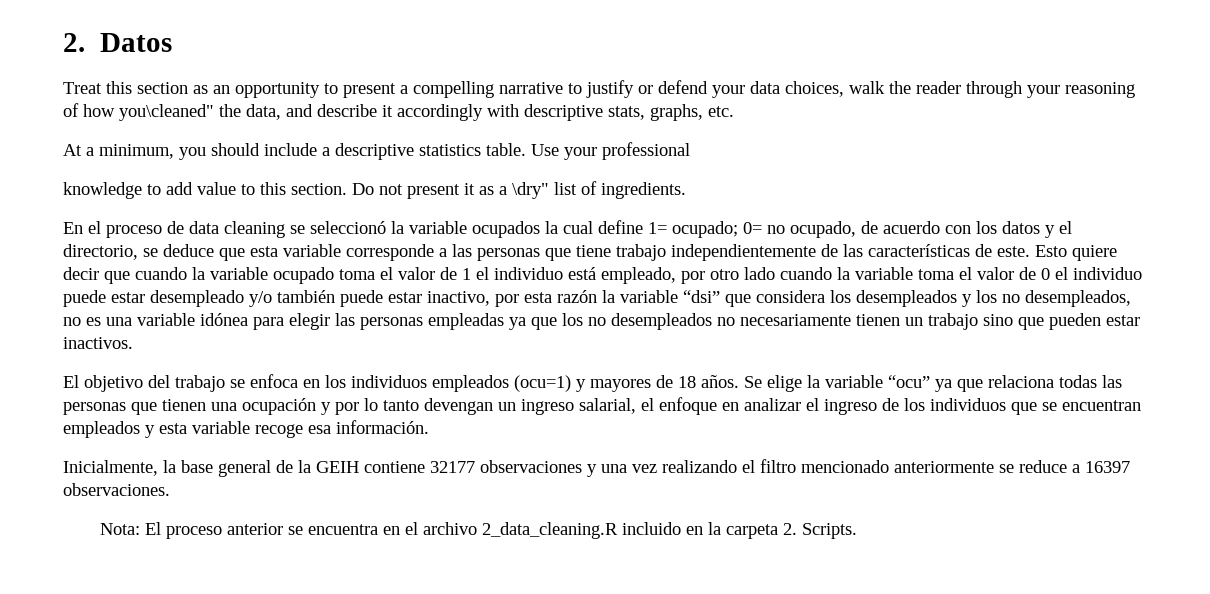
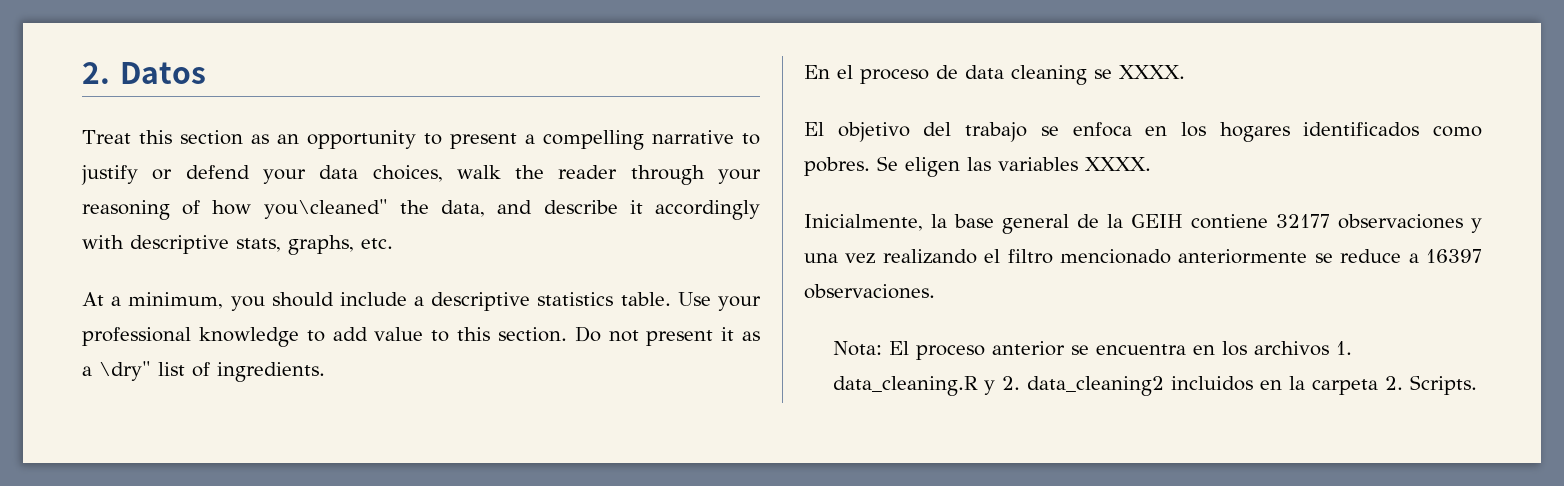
- Use your professional
- knowledge to add value to this section.
+ Use your professional knowledge to add value to this section.
- En el proceso de data cleaning se seleccionó la variable ocupados la cual define 1= ocupado; 0= no ocupado, de acuerdo con los datos y el directorio, se deduce que esta variable corresponde a las personas que tiene trabajo independientemente de las características de este. Esto quiere decir que cuando la variable ocupado toma el valor de 1 el individuo está empleado, por otro lado cuando la variable toma el valor de 0 el individuo puede estar desempleado y/o también puede estar inactivo, por esta razón la variable “dsi” que considera los desempleados y los no desempleados, no es una variable idónea para elegir las personas empleadas ya que los no desempleados no necesariamente tienen un trabajo sino que pueden estar inactivos.
+ En el proceso de data cleaning se XXXX.
- El objetivo del trabajo se enfoca en los individuos empleados (ocu=1) y mayores de 18 años. Se elige la variable “ocu” ya que relaciona todas las personas que tienen una ocupación y por lo tanto devengan un ingreso salarial, el enfoque en analizar el ingreso de los individuos que se encuentran empleados y esta variable recoge esa información.
+ El objetivo del trabajo se enfoca en los hogares identificados como pobres. Se eligen las variables XXXX.
- Nota: El proceso anterior se encuentra en el archivo 2_data_cleaning.R incluido en la carpeta 2. Scripts.
+ Nota: El proceso anterior se encuentra en los archivos 1. data_cleaning.R y 2. data_cleaning2 incluidos en la carpeta 2. Scripts.

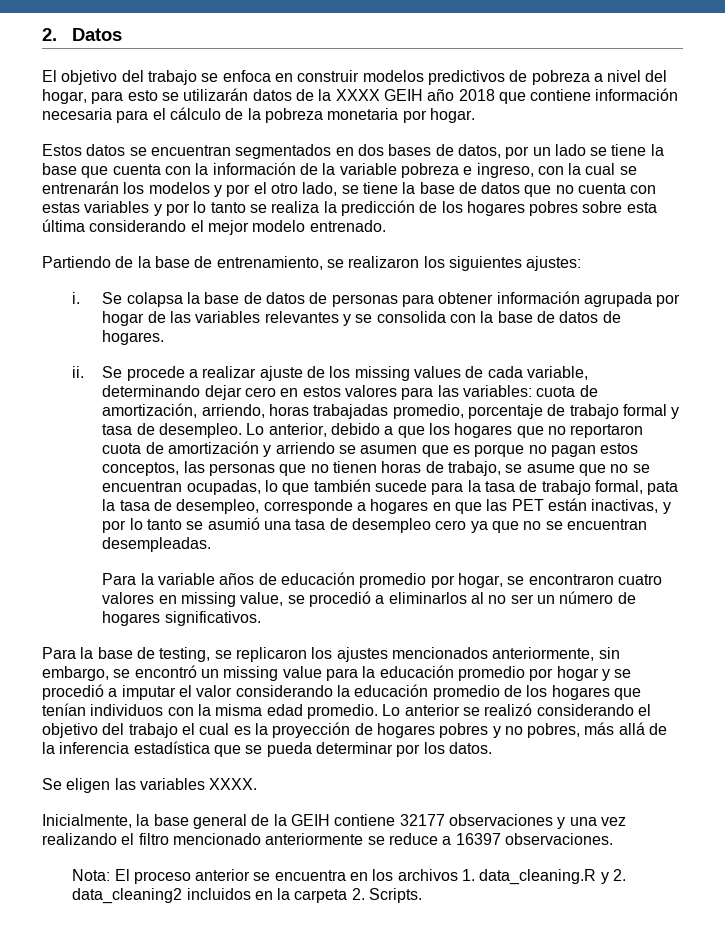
- Treat this section as an opportunity to present a compelling narrative to justify or defend your data choices, walk the reader through your reasoning of how you\cleaned" the data, and describe it accordingly with descriptive stats, graphs, etc.
- At a minimum, you should include a descriptive statistics table. Use your professional knowledge to add value to this section. Do not present it as a \dry" list of ingredients.
- En el proceso de data cleaning se XXXX.
- El objetivo del trabajo se enfoca en los hogares identificados como pobres. Se eligen las variables XXXX.
+ El objetivo del trabajo se enfoca en construir modelos predictivos de pobreza a nivel del hogar, para esto se utilizarán datos de la XXXX GEIH año 2018 que contiene información necesaria para el cálculo de la pobreza monetaria por hogar.
+ Estos datos se encuentran segmentados en dos bases de datos, por un lado se tiene la base que cuenta con la información de la variable pobreza e ingreso, con la cual se entrenarán los modelos y por el otro lado, se tiene la base de datos que no cuenta con estas variables y por lo tanto se realiza la predicción de los hogares pobres sobre esta última considerando el mejor modelo entrenado.
+ Partiendo de la base de entrenamiento, se realizaron los siguientes ajustes:
+ i. Se colapsa la base de datos de personas para obtener información agrupada por hogar de las variables relevantes y se consolida con la base de datos de hogares.
+ ii. Se procede a realizar ajuste de los missing values de cada variable, determinando dejar cero en estos valores para las variables: cuota de amortización, arriendo, horas trabajadas promedio, porcentaje de trabajo formal y tasa de desempleo. Lo anterior, debido a que los hogares que no reportaron cuota de amortización y arriendo se asumen que es porque no pagan estos conceptos, las personas que no tienen horas de trabajo, se asume que no se encuentran ocupadas, lo que también sucede para la tasa de trabajo formal, pata la tasa de desempleo, corresponde a hogares en que las PET están inactivas, y por lo tanto se asumió una tasa de desempleo cero ya que no se encuentran desempleadas.
+ Para la variable años de educación promedio por hogar, se encontraron cuatro valores en missing value, se procedió a eliminarlos al no ser un número de hogares significativos.
+ Para la base de testing, se replicaron los ajustes mencionados anteriormente, sin embargo, se encontró un missing value para la educación promedio por hogar y se procedió a imputar el valor considerando la educación promedio de los hogares que tenían individuos con la misma edad promedio. Lo anterior se realizó considerando el objetivo del trabajo el cual es la proyección de hogares pobres y no pobres, más allá de la inferencia estadística que se pueda determinar por los datos.
+ Se eligen las variables XXXX.

